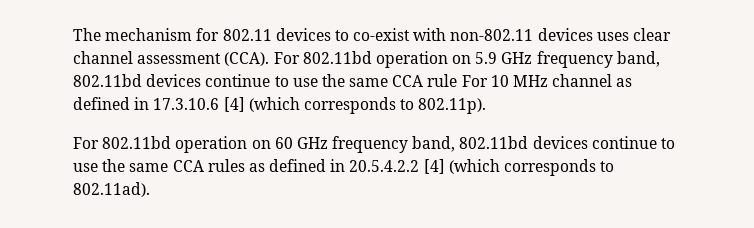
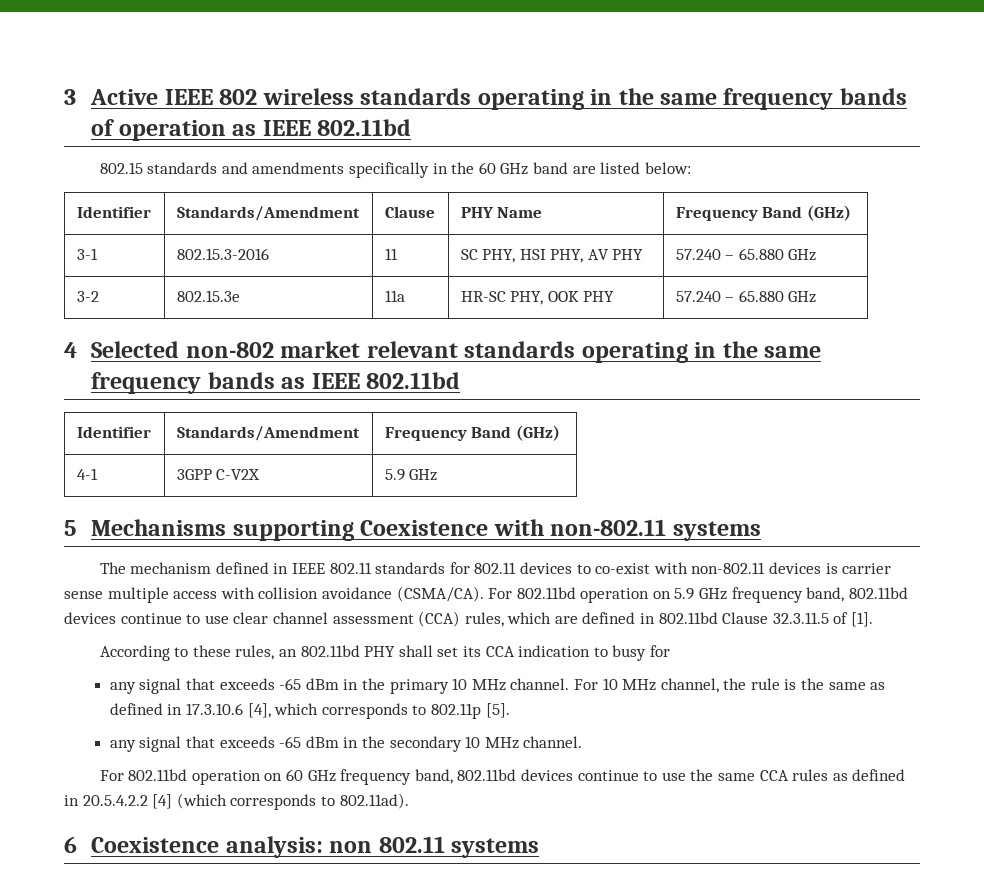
- The mechanism for 802.11 devices to co-exist with non-802.11 devices uses clear channel assessment (CCA).
+ 3 Active IEEE 802 wireless standards operating in the same frequency bands of operation as IEEE 802.11bd
+ 802.15 standards and amendments specifically in the 60 GHz band are listed below:
+ Identifier | Standards/Amendment | Clause | PHY Name | Frequency Band (GHz)
+ 3-1 | 802.15.3-2016 | 11 | SC PHY, HSI PHY, AV PHY | 57.240 – 65.880 GHz
+ 3-2 | 802.15.3e | 11a | HR-SC PHY, OOK PHY | 57.240 – 65.880 GHz
+ 4 Selected non-802 market relevant standards operating in the same frequency bands as IEEE 802.11bd
+ Identifier | Standards/Amendment | Frequency Band (GHz)
+ 4-1 | 3GPP C-V2X | 5.9 GHz
+ 5 Mechanisms supporting Coexistence with non-802.11 systems
+ The mechanism defined in IEEE 802.11 standards for 802.11 devices to co-exist with non-802.11 devices is carrier sense multiple access with collision avoidance (CSMA/CA).
- For 802.11bd operation on 5.9 GHz frequency band, 802.11bd devices continue to use the same CCA rule For 10 MHz channel as defined in 17.3.10.6 [4] (which corresponds to 802.11p).
+ For 802.11bd operation on 5.9 GHz frequency band, 802.11bd devices continue to use clear channel assessment (CCA) rules, which are defined in 802.11bd Clause 32.3.11.5 of [1].
+ According to these rules, an 802.11bd PHY shall set its CCA indication to busy for
+ any signal that exceeds -65 dBm in the primary 10 MHz channel. For 10 MHz channel, the rule is the same as defined in 17.3.10.6 [4], which corresponds to 802.11p [5].
+ any signal that exceeds -65 dBm in the secondary 10 MHz channel.
+ 6 Coexistence analysis: non 802.11 systems

